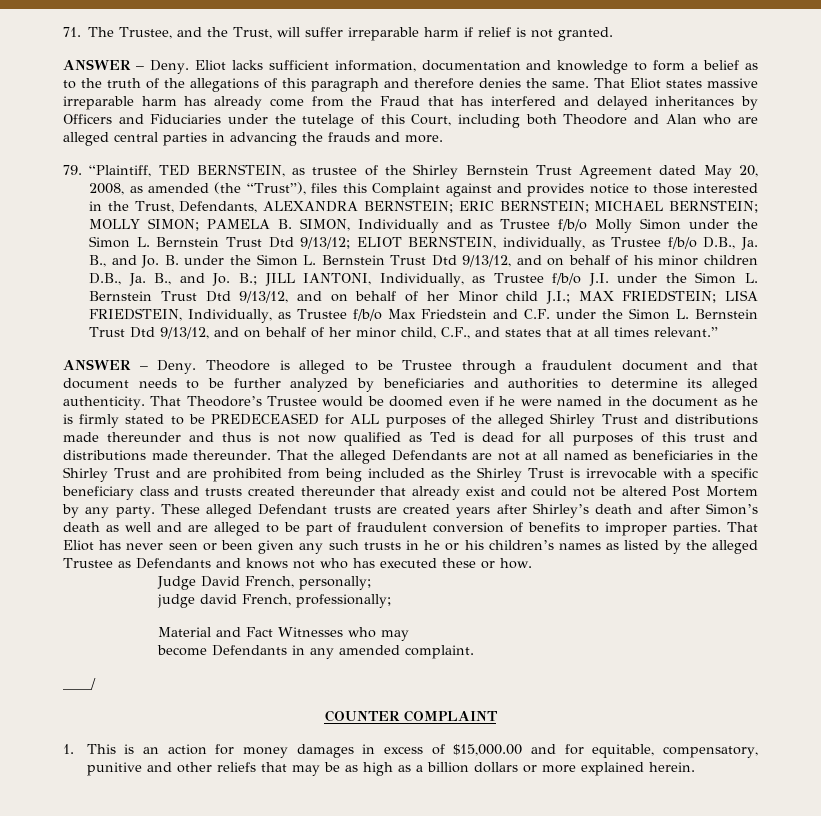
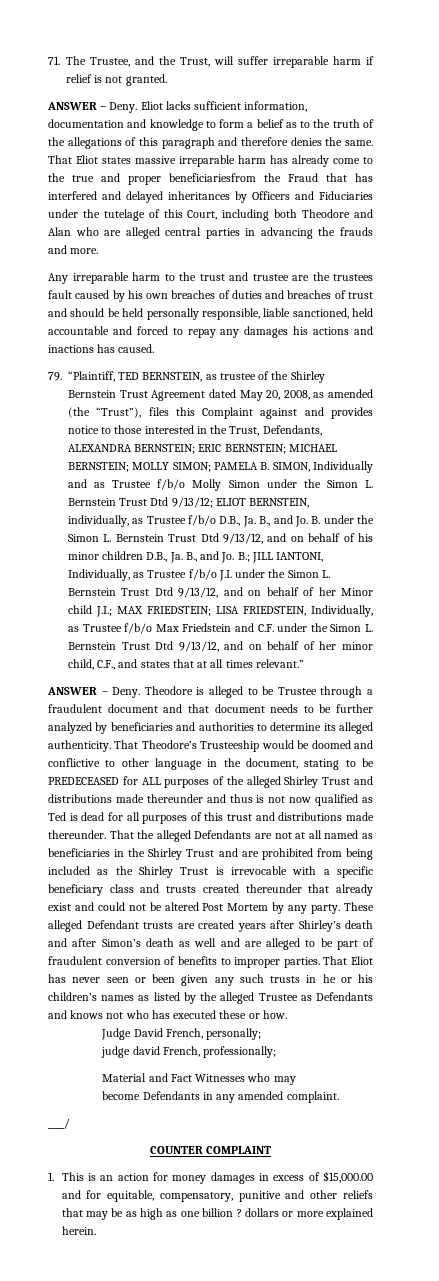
- That Eliot states massive irreparable harm has already come from the Fraud that has interfered and delayed inheritances by Officers and Fiduciaries under the tutelage of this Court, including both Theodore and Alan who are alleged central parties in advancing the frauds and more.
+ That Eliot states massive irreparable harm has already come to the true and proper beneficiariesfrom the Fraud that has interfered and delayed inheritances by Officers and Fiduciaries under the tutelage of this Court, including both Theodore and Alan who are alleged central parties in advancing the frauds and more.
+ Any irreparable harm to the trust and trustee are the trustees fault caused by his own breaches of duties and breaches of trust and should be held personally responsible, liable sanctioned, held accountable and forced to repay any damages his actions and inactions has caused.
- That Theodore’s Trustee would be doomed even if he were named in the document as he is firmly stated to be PREDECEASED for ALL purposes of the alleged Shirley Trust and distributions made thereunder and thus is not now qualified as Ted is dead for all purposes of this trust and distributions made thereunder.
+ That Theodore’s Trusteeship would be doomed and conflictive to other language in the document, stating to be PREDECEASED for ALL purposes of the alleged Shirley Trust and distributions made thereunder and thus is not now qualified as Ted is dead for all purposes of this trust and distributions made thereunder.
- 1. This is an action for money damages in excess of $15,000.00 and for equitable, compensatory, punitive and other reliefs that may be as high as a billion dollars or more explained herein.
+ 1. This is an action for money damages in excess of $15,000.00 and for equitable, compensatory, punitive and other reliefs that may be as high as one billion ? dollars or more explained herein.

